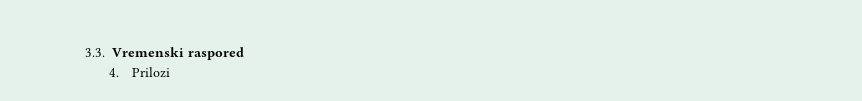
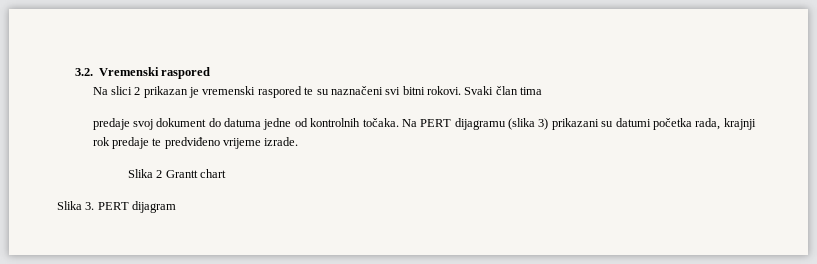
- 3.3. Vremenski raspored
+ 3.2. Vremenski raspored
- 4. Prilozi
+ Na slici 2 prikazan je vremenski raspored te su naznačeni svi bitni rokovi. Svaki član tima
+ predaje svoj dokument do datuma jedne od kontrolnih točaka. Na PERT dijagramu (slika 3) prikazani su datumi početka rada, krajnji rok predaje te predviđeno vrijeme izrade.
+ Slika 2 Grantt chart
+ Slika 3. PERT dijagram

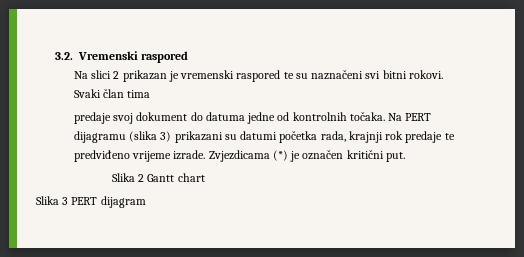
+ Zvjezdicama (*) je označen kritični put.
- Slika 2 Grantt chart
+ Slika 2 Gantt chart
- Slika 3. PERT dijagram
+ Slika 3 PERT dijagram

